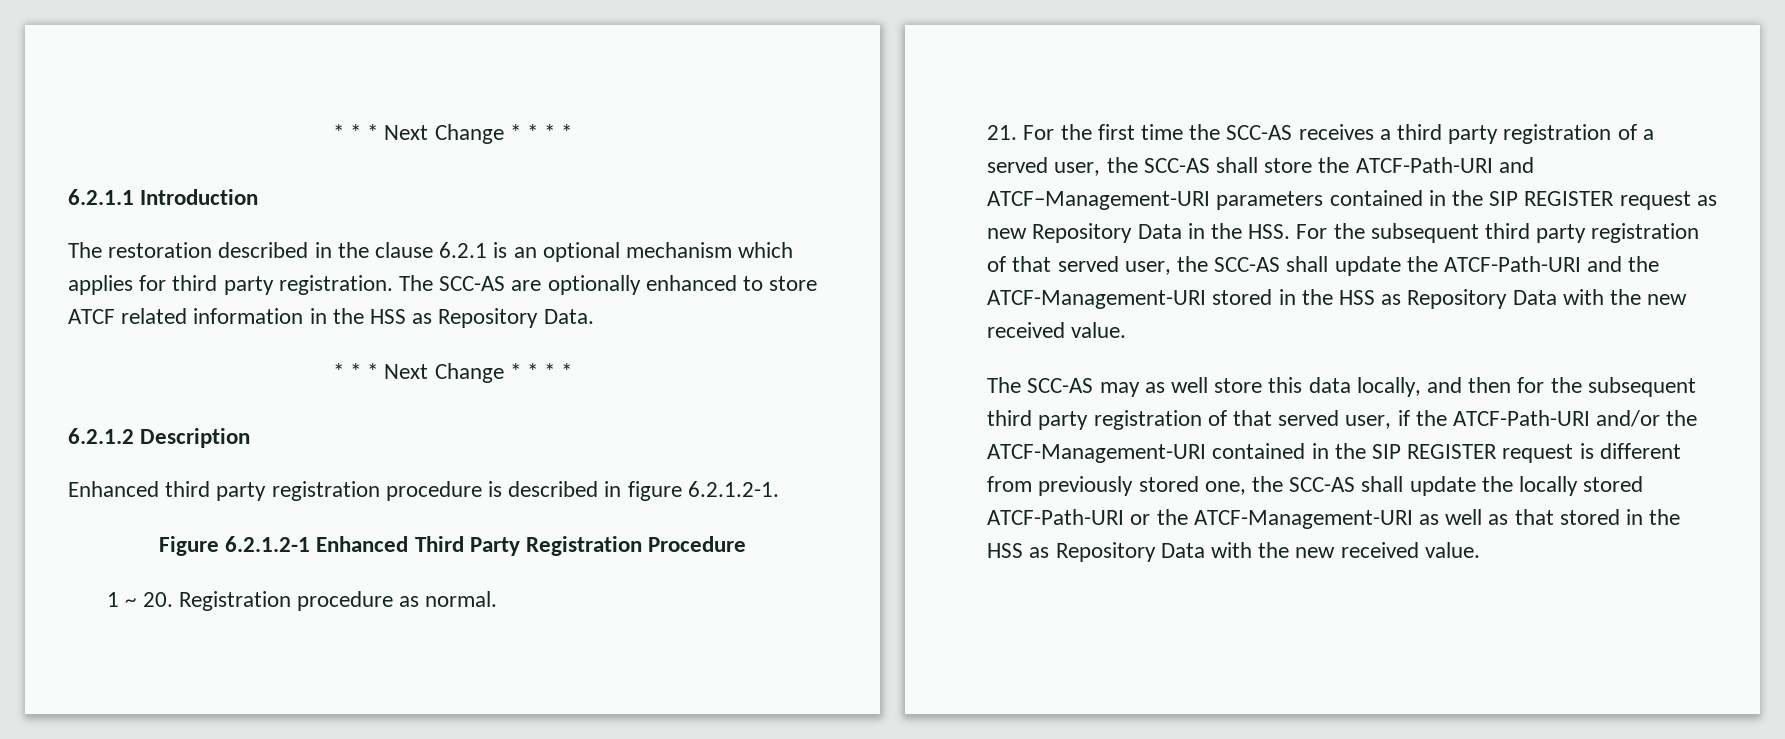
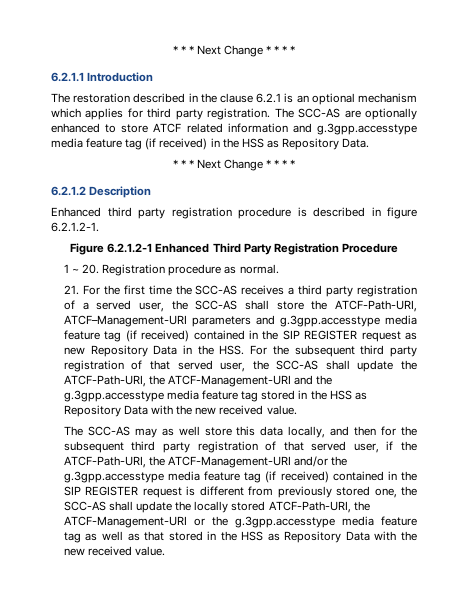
- The SCC-AS are optionally enhanced to store ATCF related information in the HSS as Repository Data.
+ The SCC-AS are optionally enhanced to store ATCF related information and g.3gpp.accesstype media feature tag (if received) in the HSS as Repository Data.
- 21. For the first time the SCC-AS receives a third party registration of a served user, the SCC-AS shall store the ATCF-Path-URI and ATCF–Management-URI parameters contained in the SIP REGISTER request as new Repository Data in the HSS. For the subsequent third party registration of that served user, the SCC-AS shall update the ATCF-Path-URI and the ATCF-Management-URI stored in the HSS as Repository Data with the new received value.
+ 21. For the first time the SCC-AS receives a third party registration of a served user, the SCC-AS shall store the ATCF-Path-URI, ATCF–Management-URI parameters and g.3gpp.accesstype media feature tag (if received) contained in the SIP REGISTER request as new Repository Data in the HSS. For the subsequent third party registration of that served user, the SCC-AS shall update the ATCF-Path-URI, the ATCF-Management-URI and the g.3gpp.accesstype media feature tag stored in the HSS as Repository Data with the new received value.
- The SCC-AS may as well store this data locally, and then for the subsequent third party registration of that served user, if the ATCF-Path-URI and/or the ATCF-Management-URI contained in the SIP REGISTER request is different from previously stored one, the SCC-AS shall update the locally stored ATCF-Path-URI or the ATCF-Management-URI as well as that stored in the HSS as Repository Data with the new received value.
+ The SCC-AS may as well store this data locally, and then for the subsequent third party registration of that served user, if the ATCF-Path-URI, the ATCF-Management-URI and/or the g.3gpp.accesstype media feature tag (if received) contained in the SIP REGISTER request is different from previously stored one, the SCC-AS shall update the locally stored ATCF-Path-URI, the ATCF-Management-URI or the g.3gpp.accesstype media feature tag as well as that stored in the HSS as Repository Data with the new received value.

